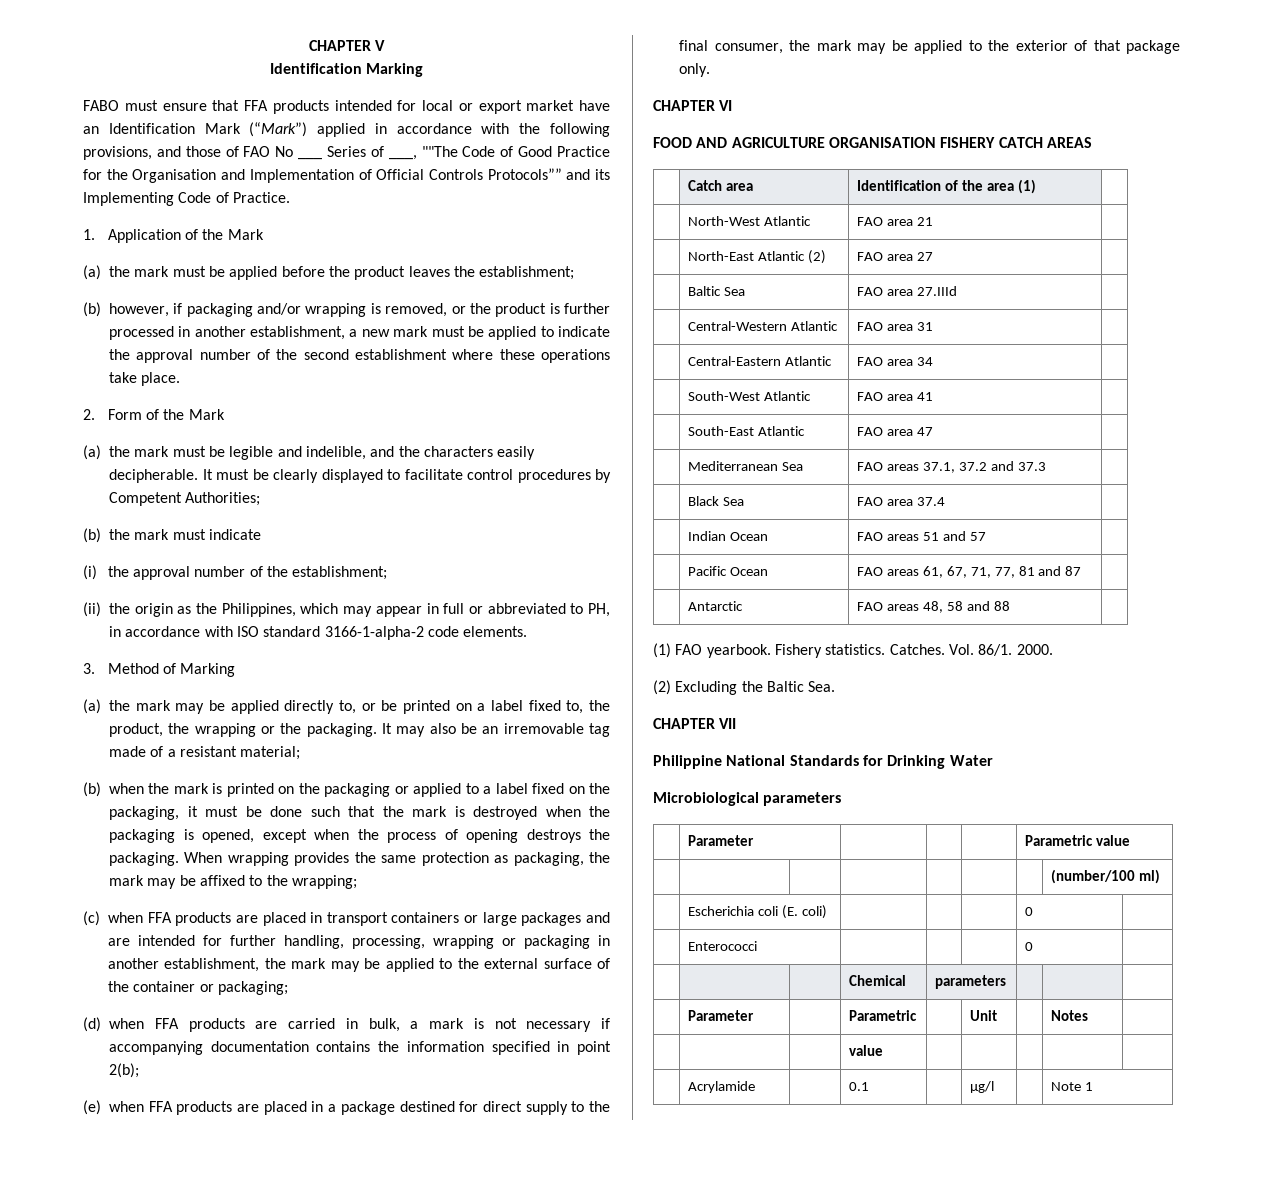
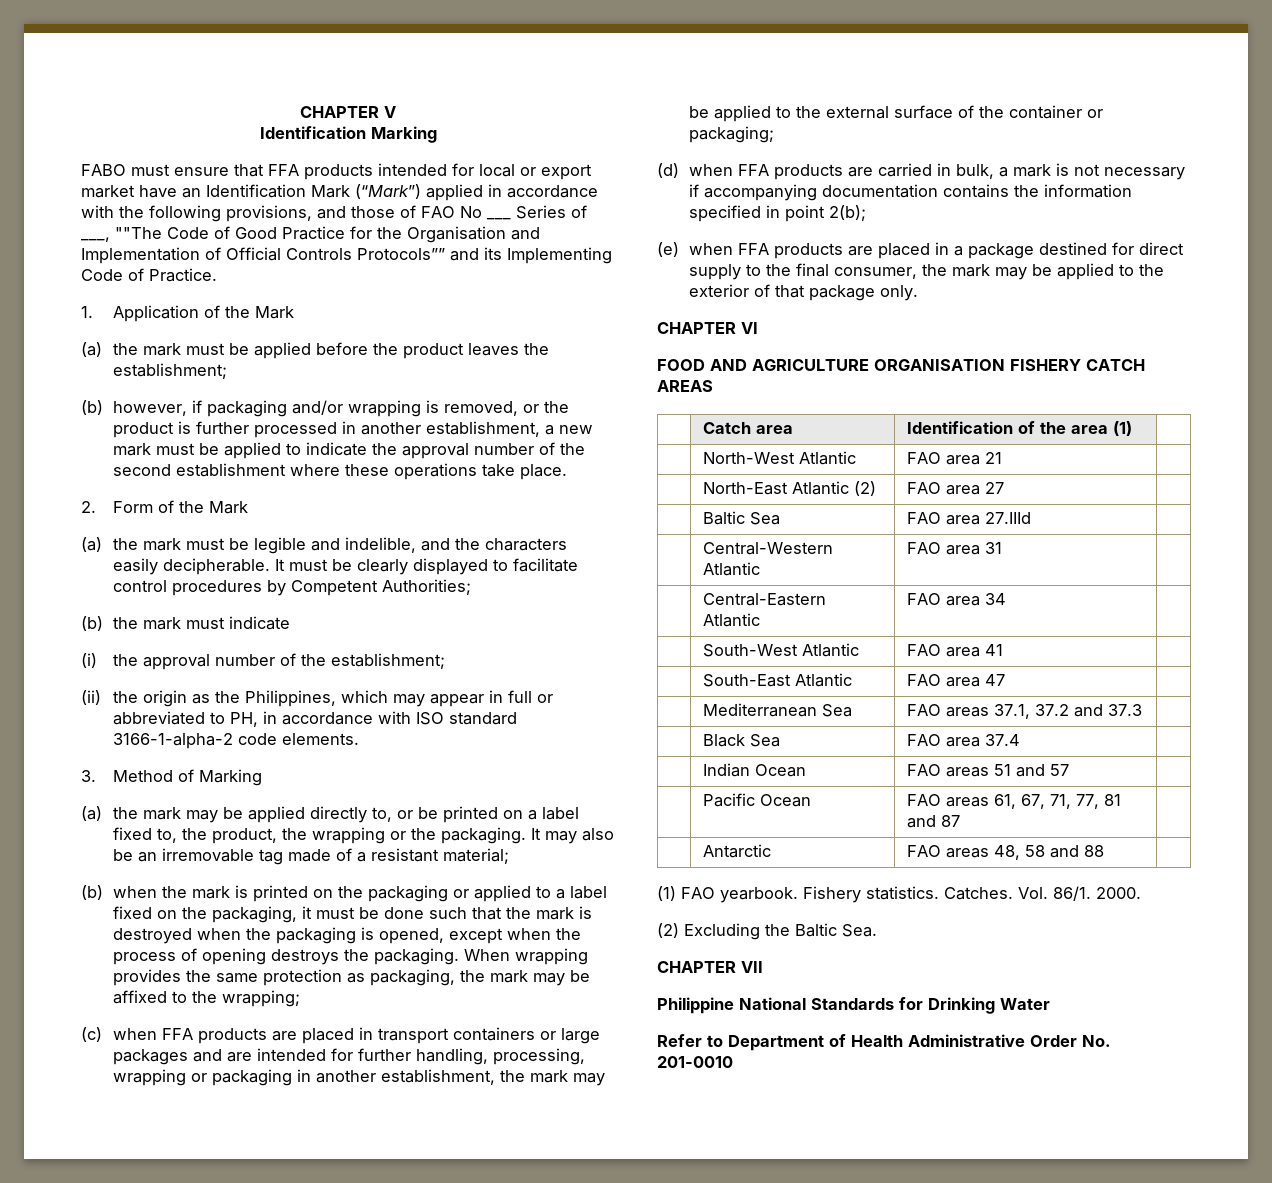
- Microbiological parameters
- | Parameter | | | | Parametric value
- | | | | | | | (number/100 ml)
- | Escherichia coli (E. coli) | | | | 0 |
- | Enterococci | | | | 0 |
- | | | Chemical | parameters | | |
- | Parameter | | Parametric | | Unit | | Notes |
- | | | value | | | | |
- | Acrylamide | | 0.1 | | µg/l | | Note 1
+ Refer to Department of Health Administrative Order No. 201-0010

